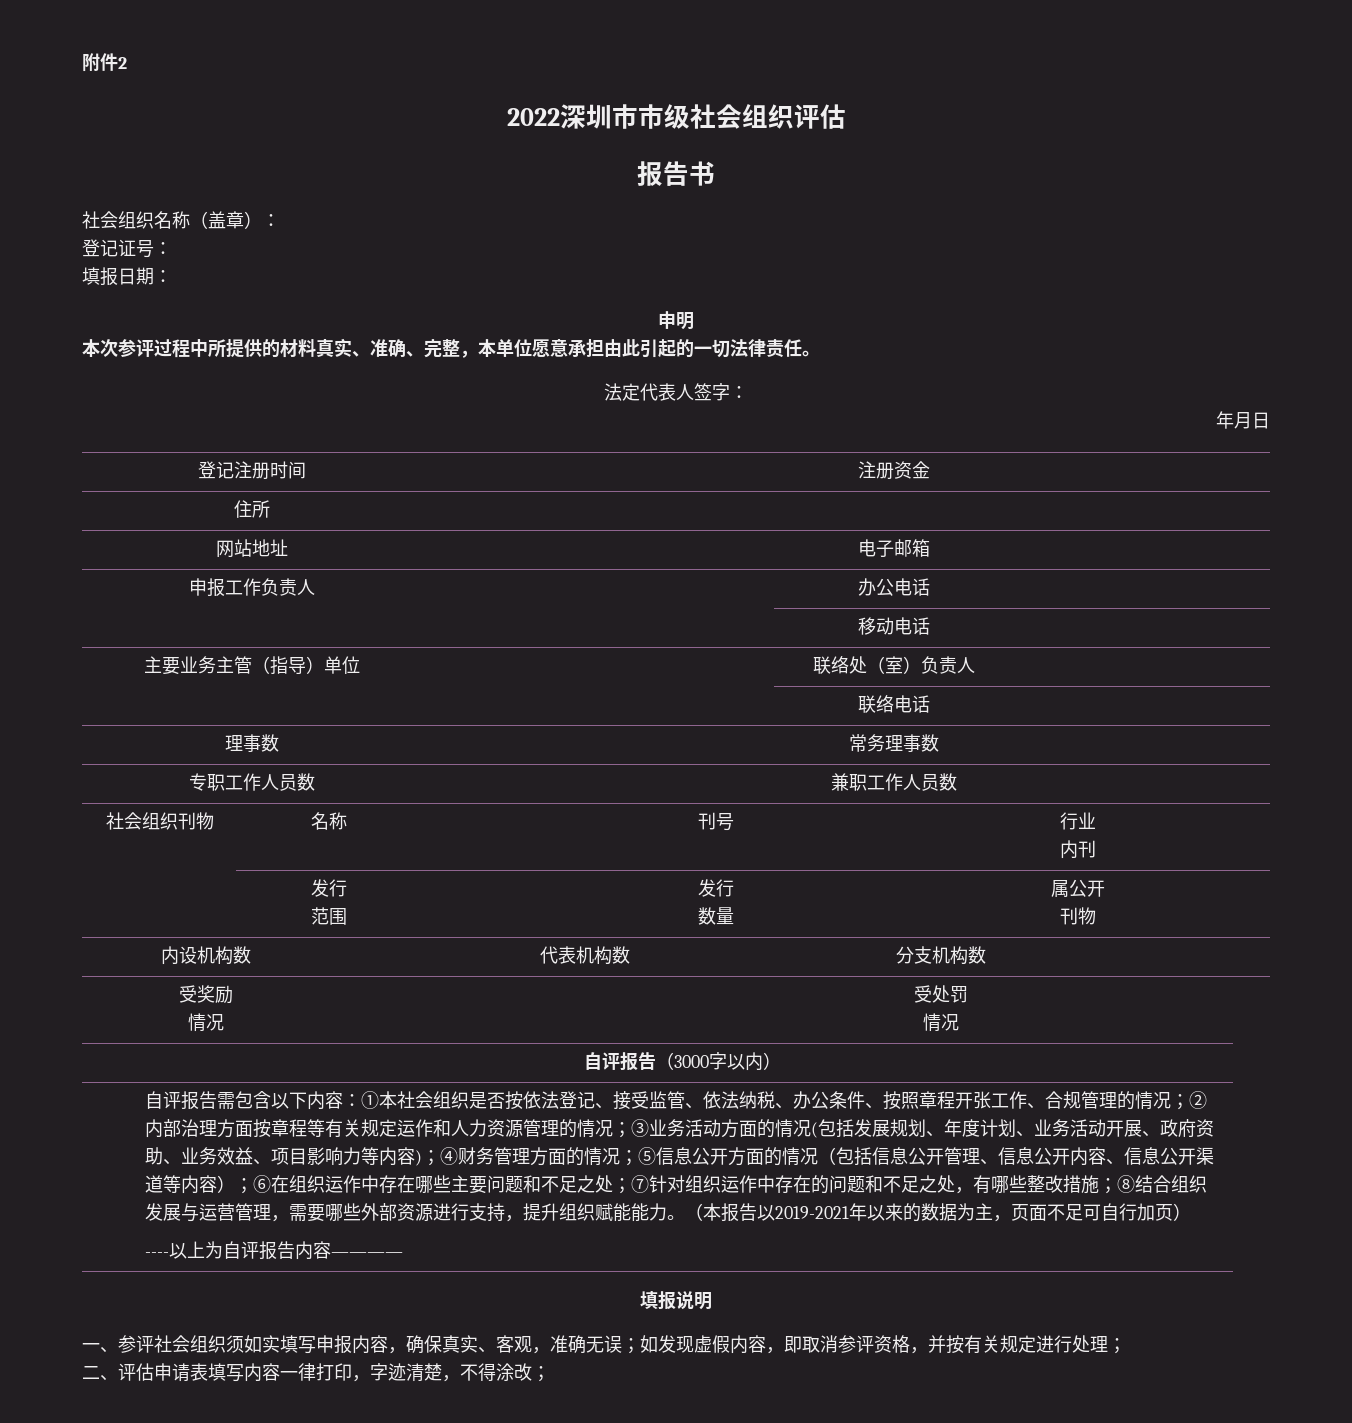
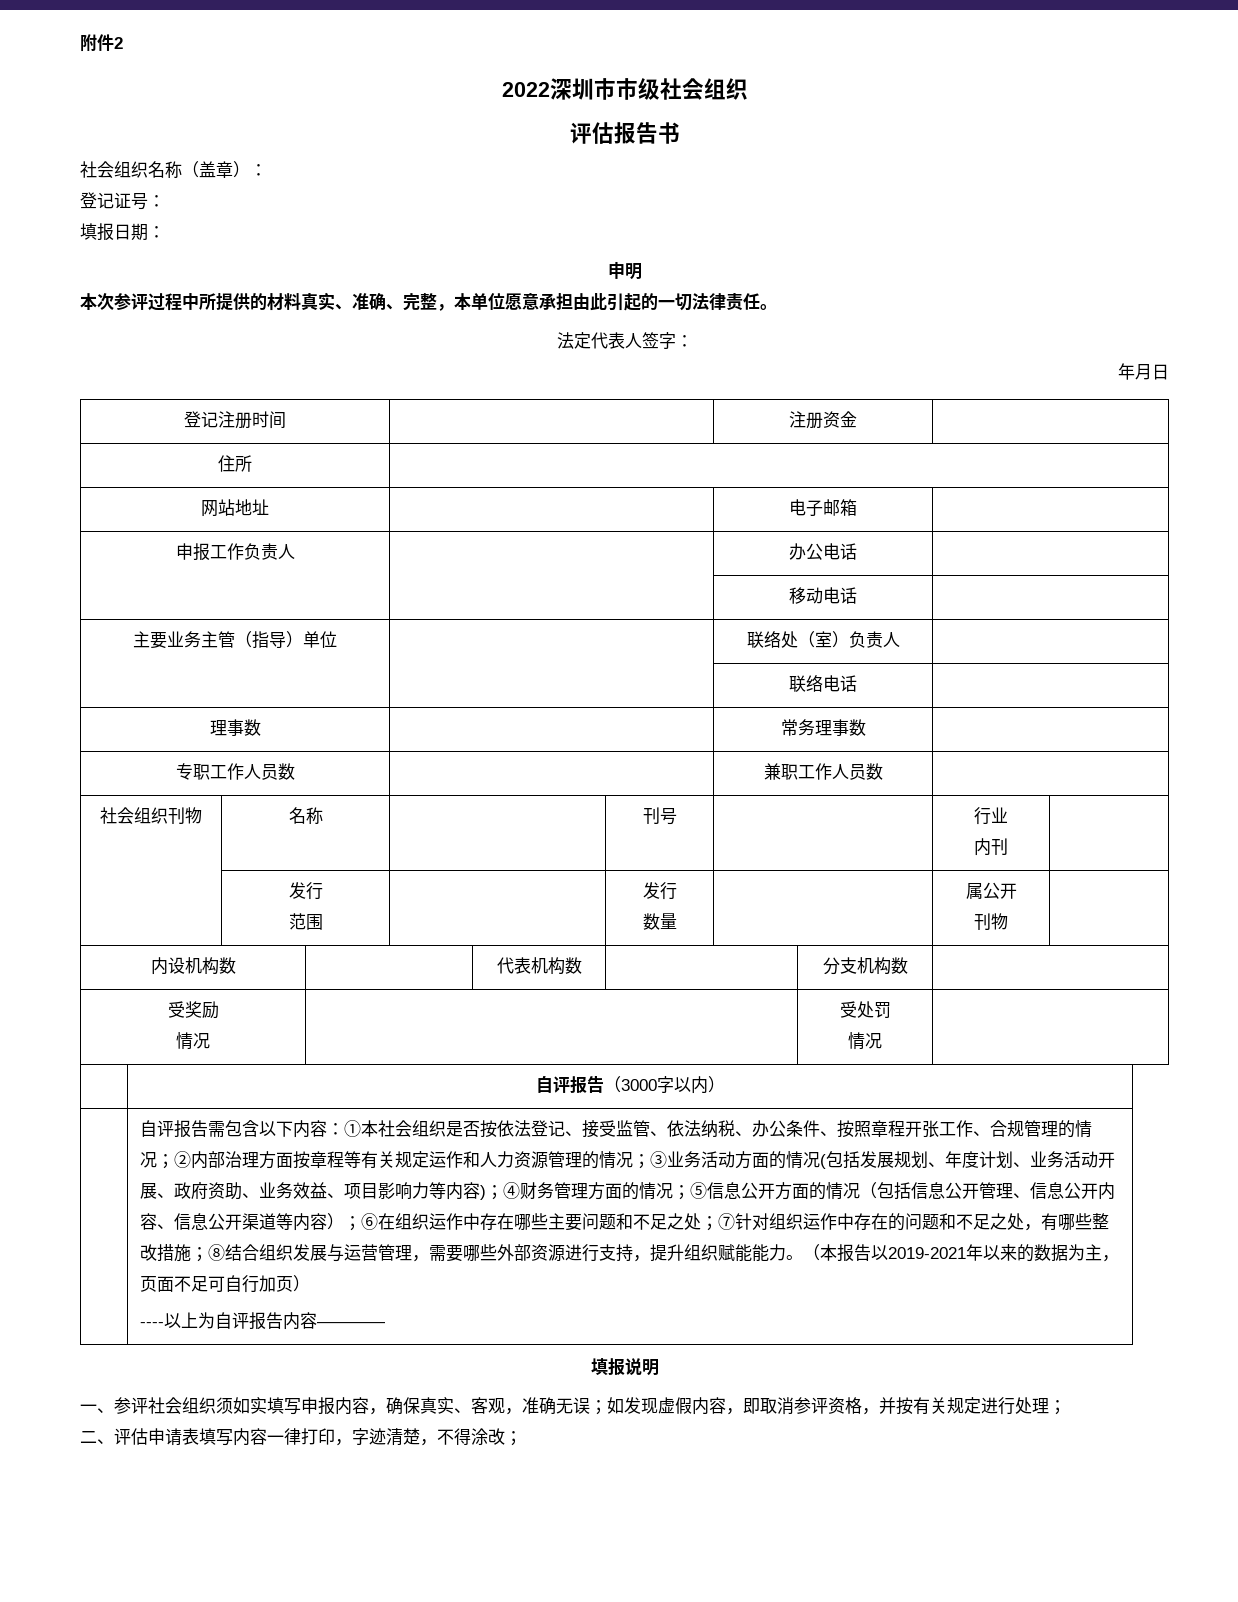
- 2022深圳市市级社会组织评估
- 报告书
+ 2022深圳市市级社会组织
+ 评估报告书

